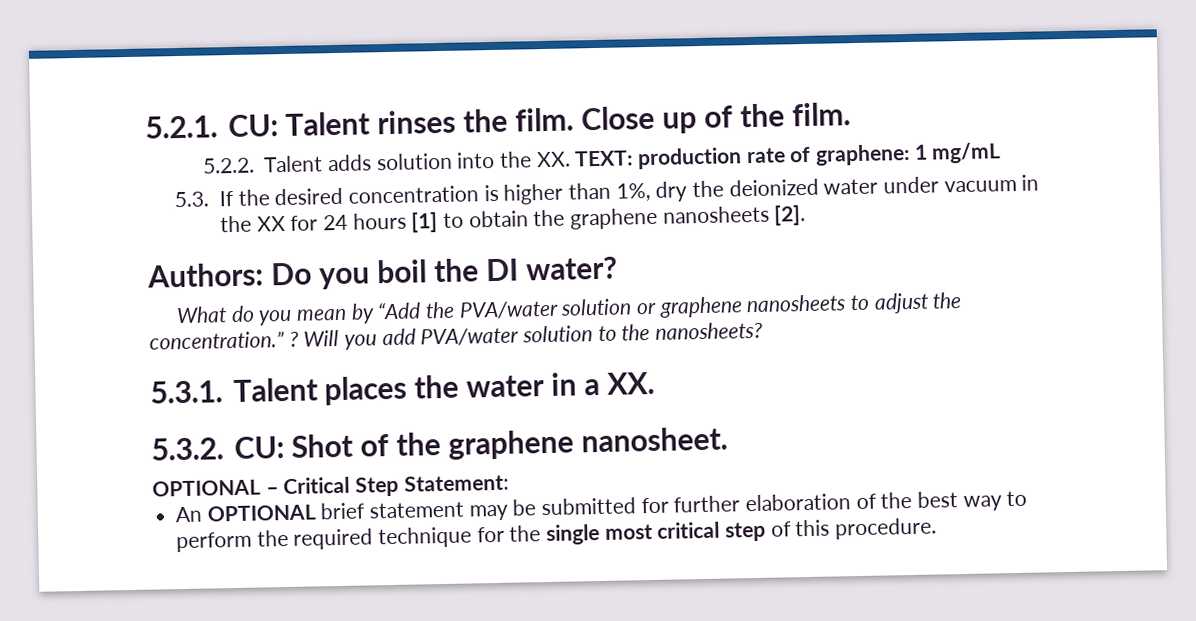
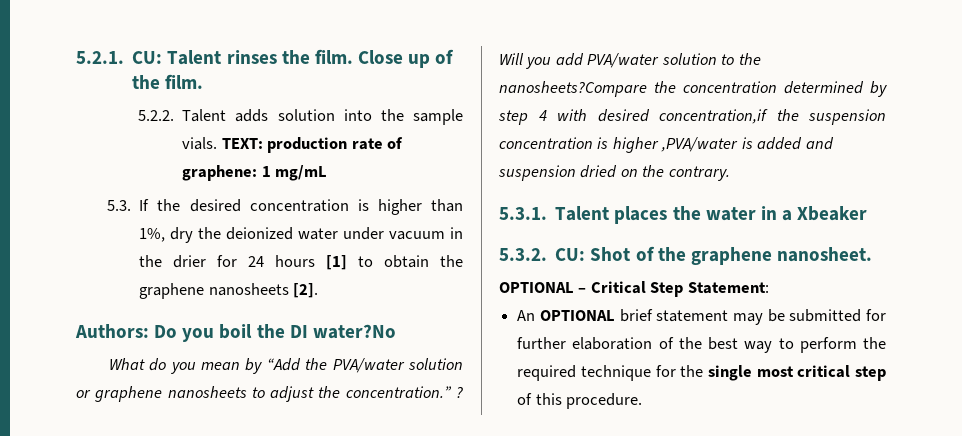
- 5.2.2. Talent adds solution into the XX. TEXT: production rate of graphene: 1 mg/mL
+ 5.2.2. Talent adds solution into the sample vials. TEXT: production rate of graphene: 1 mg/mL
- 5.3. If the desired concentration is higher than 1%, dry the deionized water under vacuum in the XX for 24 hours [1] to obtain the graphene nanosheets [2].
+ 5.3. If the desired concentration is higher than 1%, dry the deionized water under vacuum in the drier for 24 hours [1] to obtain the graphene nanosheets [2].
- Authors: Do you boil the DI water?
+ Authors: Do you boil the DI water?No
- Will you add PVA/water solution to the nanosheets?
+ Will you add PVA/water solution to the nanosheets?Compare the concentration determined by step 4 with desired concentration,if the suspension concentration is higher ,PVA/water is added and suspension dried on the contrary.
- 5.3.1. Talent places the water in a XX.
+ 5.3.1. Talent places the water in a Xbeaker

